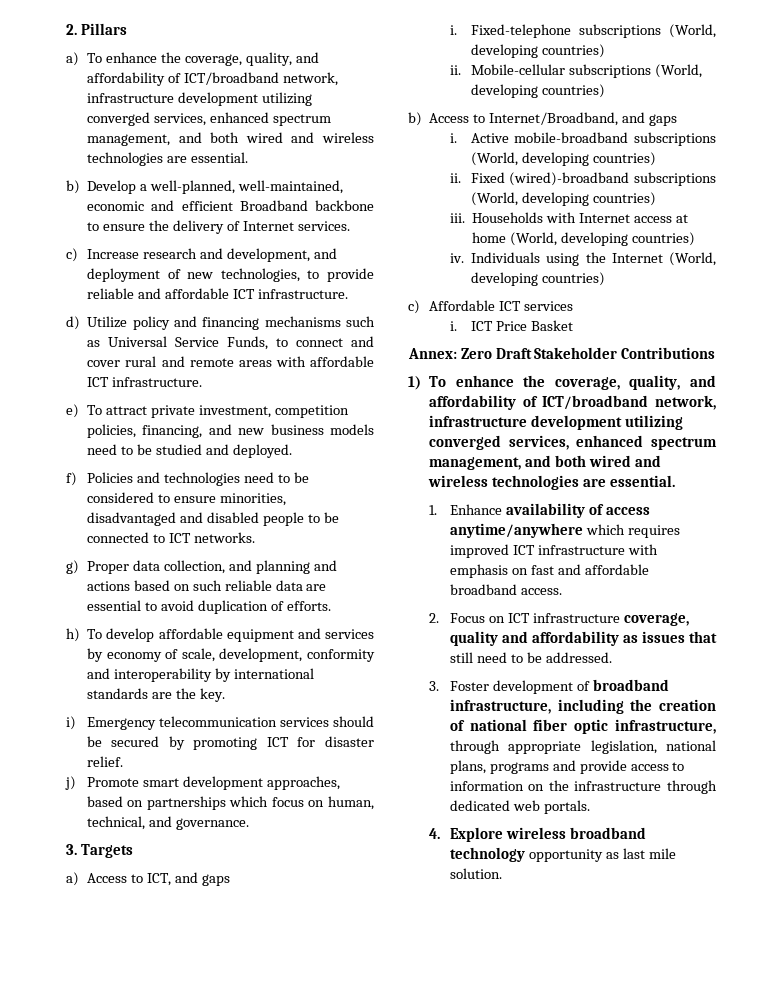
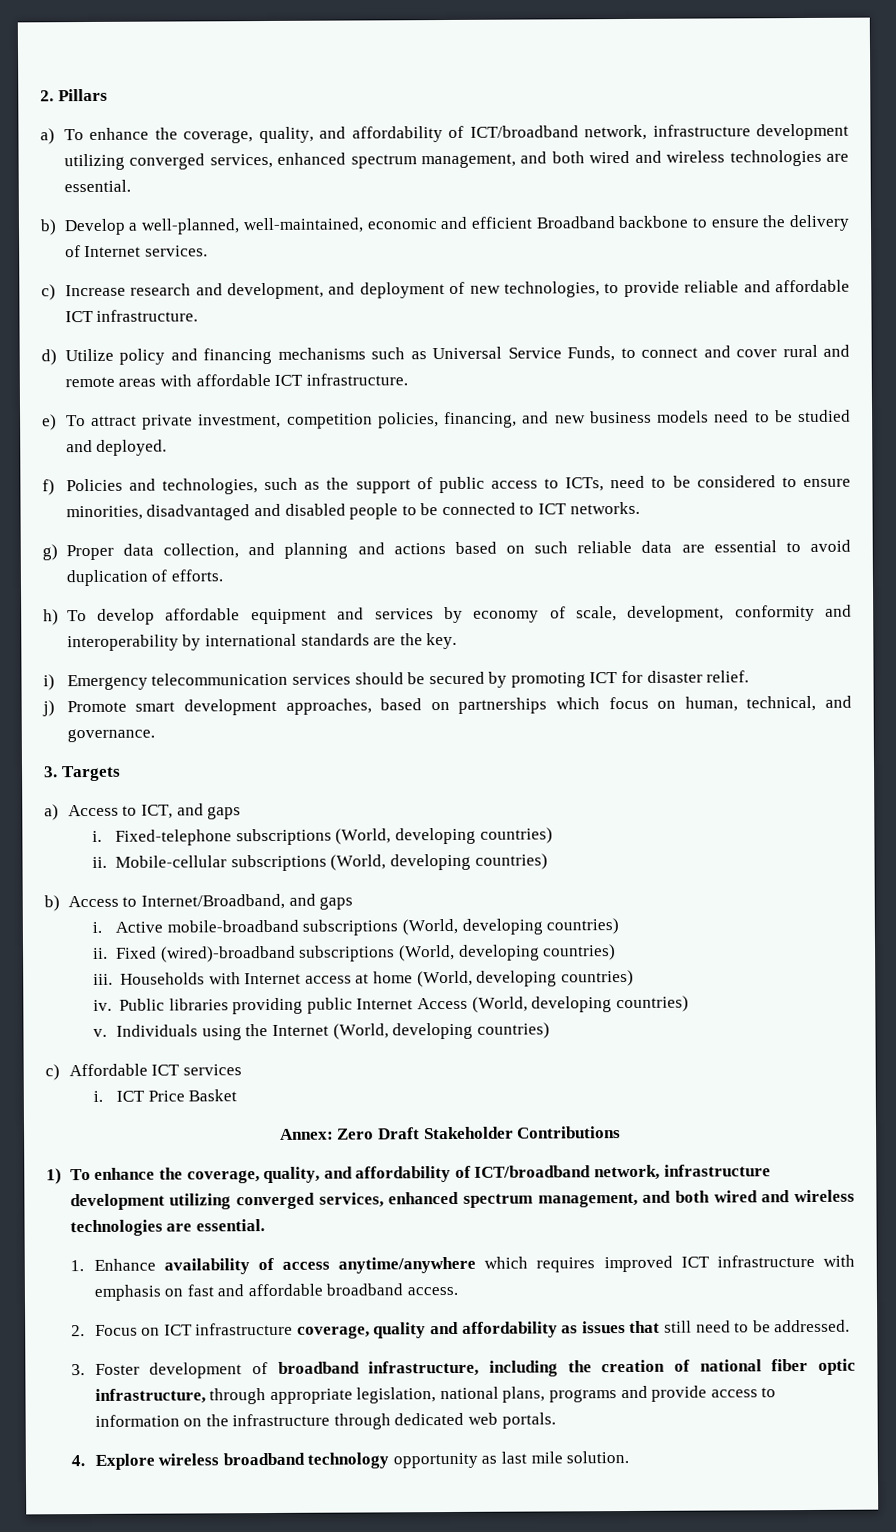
- f) Policies and technologies need to be considered to ensure minorities, disadvantaged and disabled people to be connected to ICT networks.
+ f) Policies and technologies, such as the support of public access to ICTs, need to be considered to ensure minorities, disadvantaged and disabled people to be connected to ICT networks.
+ Public libraries providing public Internet Access (World, developing countries)
+ v.

